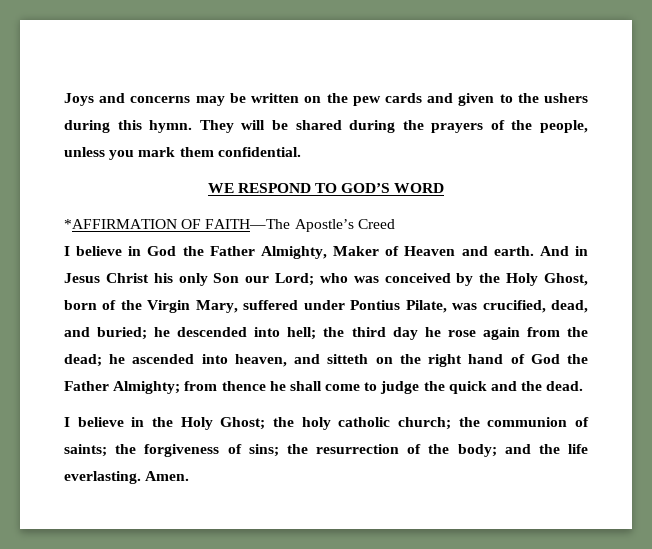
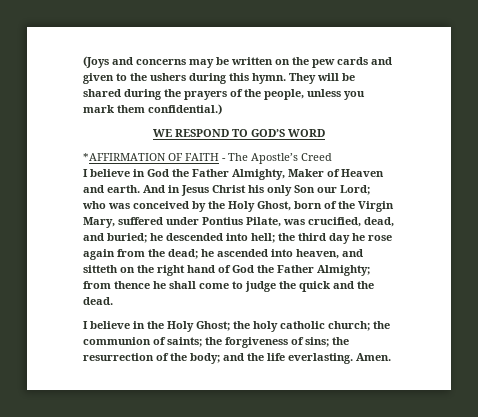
- Joys and concerns may be written on the pew cards and given to the ushers during this hymn.
+ (Joys and concerns may be written on the pew cards and given to the ushers during this hymn.
- They will be shared during the prayers of the people, unless you mark them confidential.
+ They will be shared during the prayers of the people, unless you mark them confidential.)
- *AFFIRMATION OF FAITH—The Apostle’s Creed
+ *AFFIRMATION OF FAITH - The Apostle’s Creed

